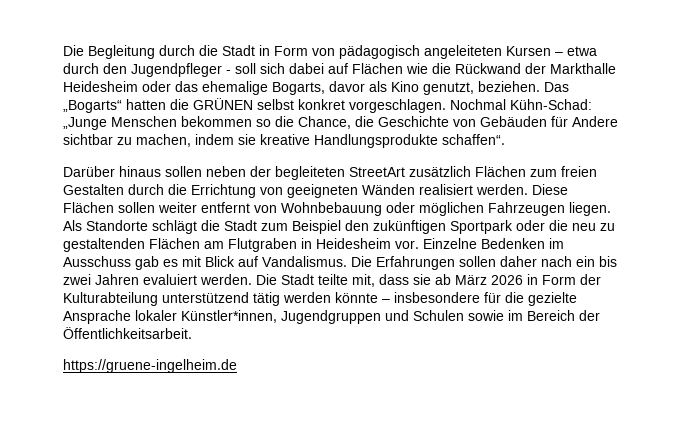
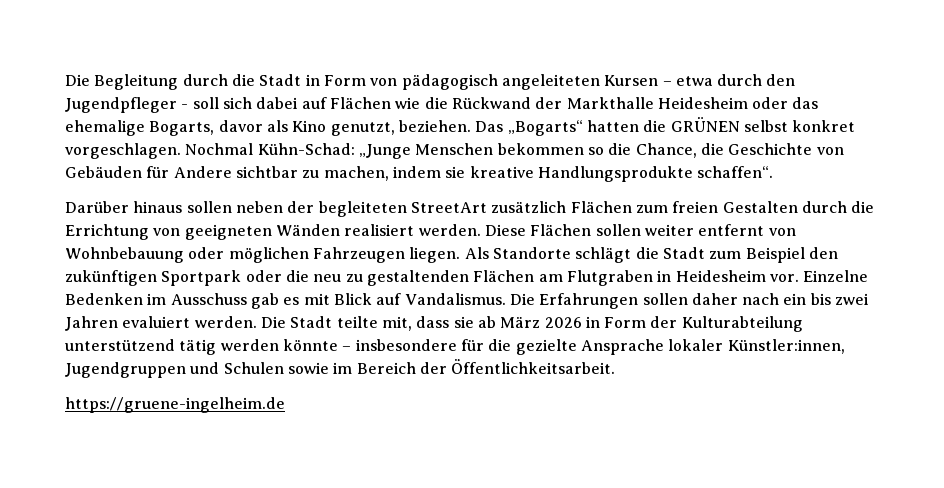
- Die Stadt teilte mit, dass sie ab März 2026 in Form der Kulturabteilung unterstützend tätig werden könnte – insbesondere für die gezielte Ansprache lokaler Künstler*innen, Jugendgruppen und Schulen sowie im Bereich der Öffentlichkeitsarbeit.
+ Die Stadt teilte mit, dass sie ab März 2026 in Form der Kulturabteilung unterstützend tätig werden könnte – insbesondere für die gezielte Ansprache lokaler Künstler:innen, Jugendgruppen und Schulen sowie im Bereich der Öffentlichkeitsarbeit.

